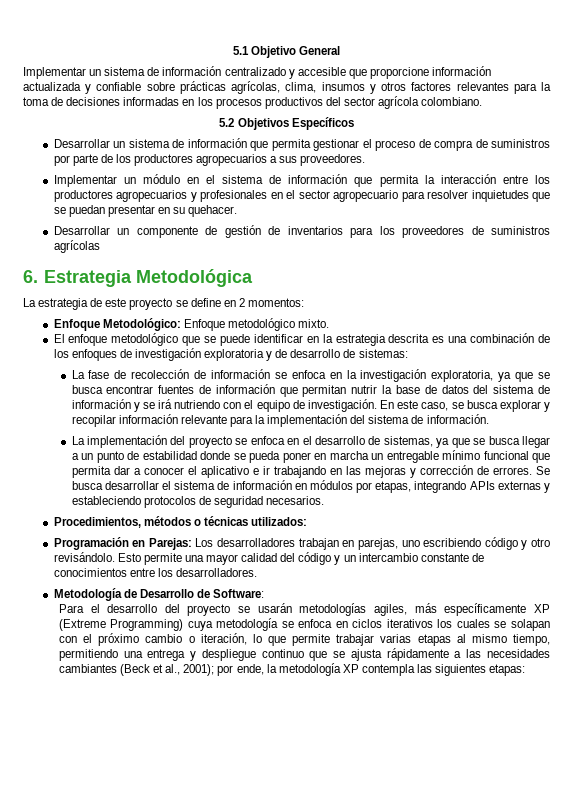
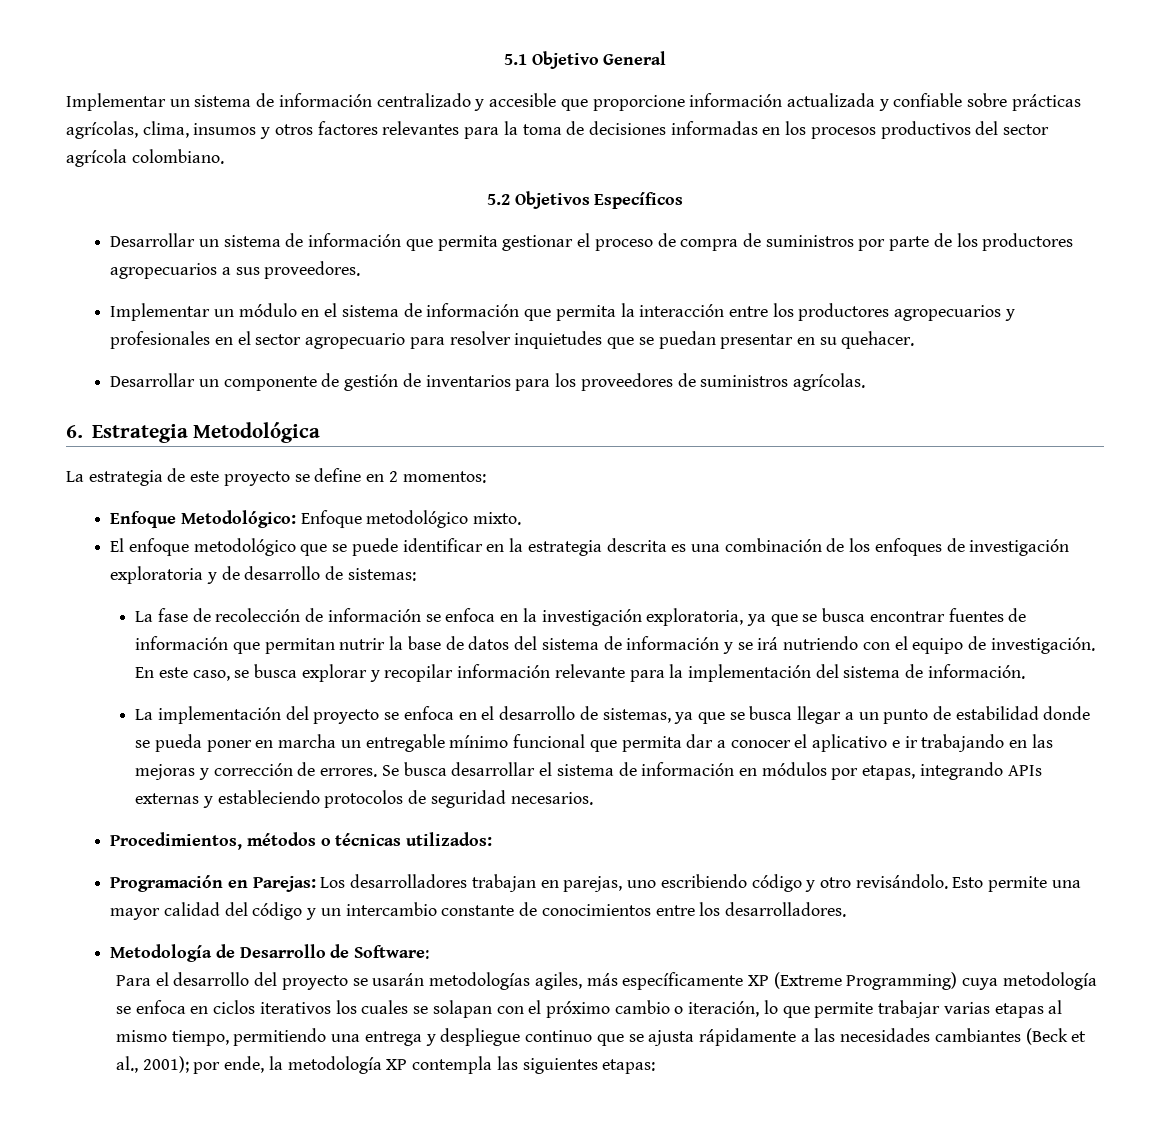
- Desarrollar un componente de gestión de inventarios para los proveedores de suministros agrícolas
+ Desarrollar un componente de gestión de inventarios para los proveedores de suministros agrícolas.

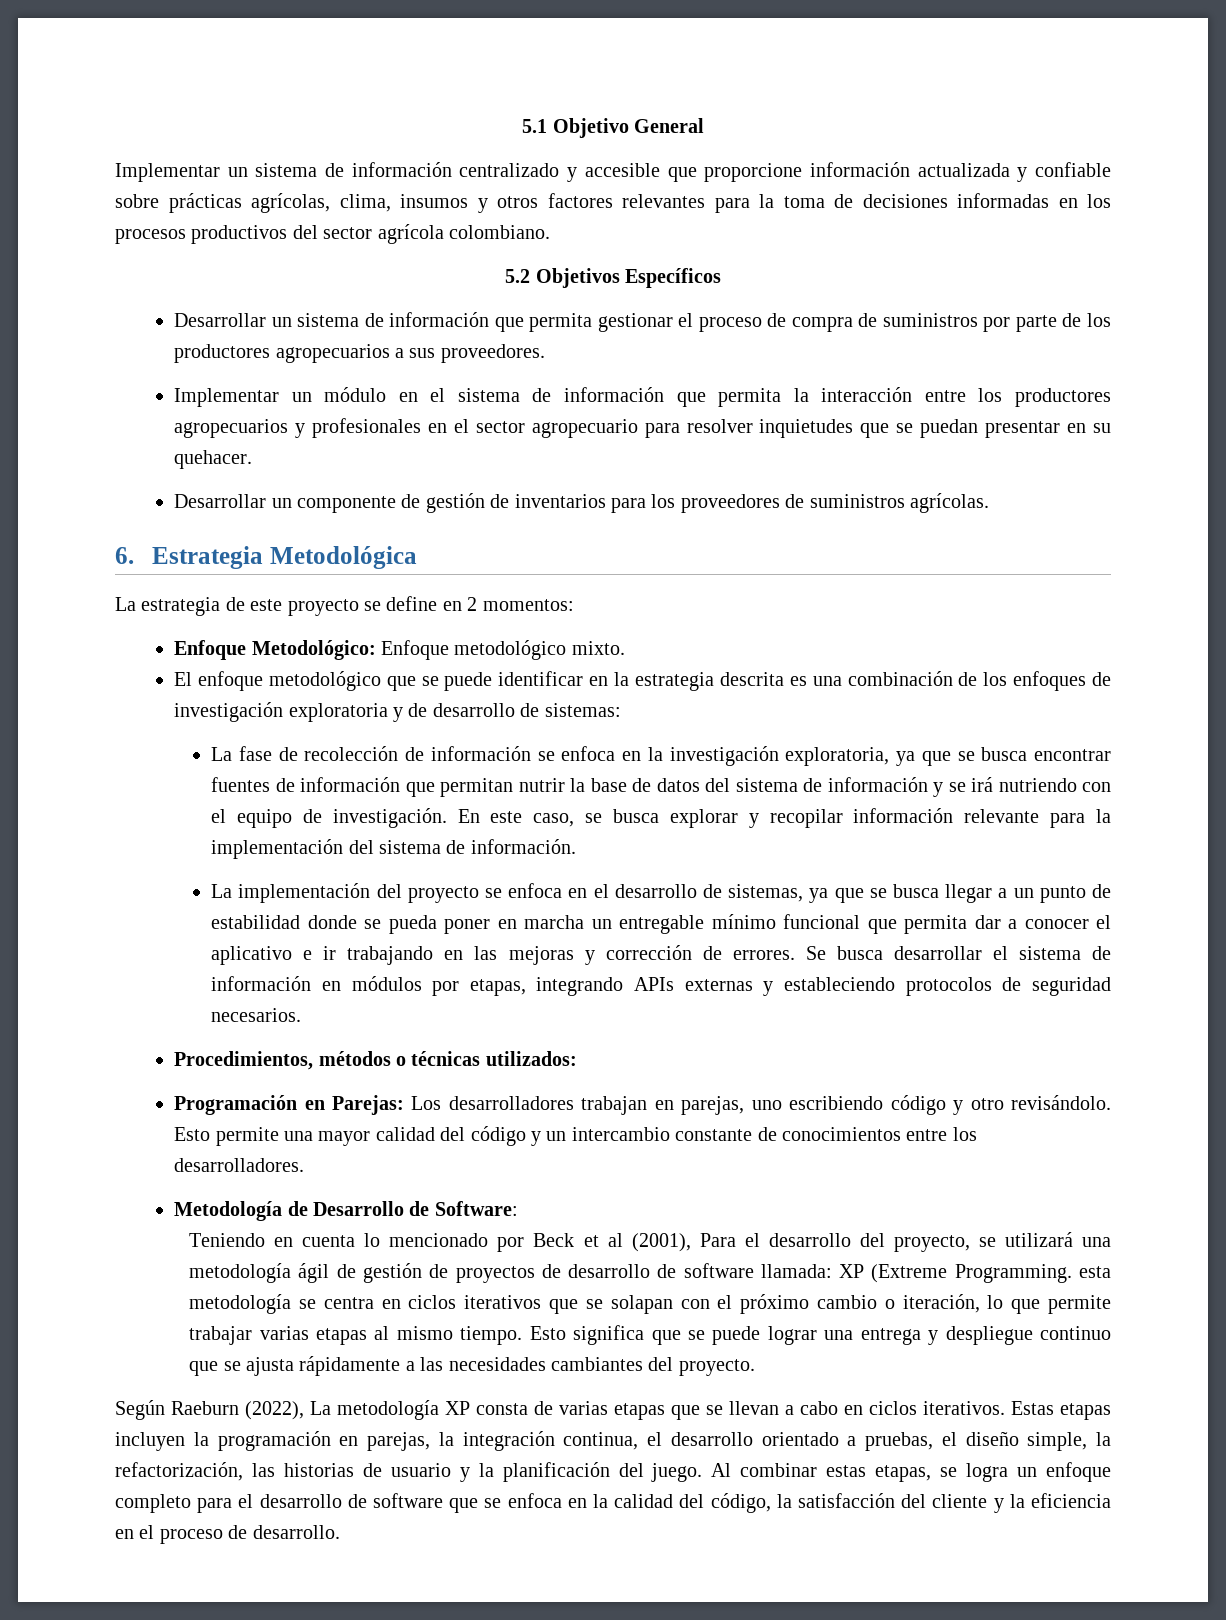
- Para el desarrollo del proyecto se usarán metodologías agiles, más específicamente XP (Extreme Programming) cuya metodología se enfoca en ciclos iterativos los cuales se solapan con el próximo cambio o iteración, lo que permite trabajar varias etapas al mismo tiempo, permitiendo una entrega y despliegue continuo que se ajusta rápidamente a las necesidades cambiantes (Beck et al., 2001); por ende, la metodología XP contempla las siguientes etapas:
+ Teniendo en cuenta lo mencionado por Beck et al (2001), Para el desarrollo del proyecto, se utilizará una metodología ágil de gestión de proyectos de desarrollo de software llamada: XP (Extreme Programming. esta metodología se centra en ciclos iterativos que se solapan con el próximo cambio o iteración, lo que permite trabajar varias etapas al mismo tiempo. Esto significa que se puede lograr una entrega y despliegue continuo que se ajusta rápidamente a las necesidades cambiantes del proyecto.
+ Según Raeburn (2022), La metodología XP consta de varias etapas que se llevan a cabo en ciclos iterativos. Estas etapas incluyen la programación en parejas, la integración continua, el desarrollo orientado a pruebas, el diseño simple, la refactorización, las historias de usuario y la planificación del juego. Al combinar estas etapas, se logra un enfoque completo para el desarrollo de software que se enfoca en la calidad del código, la satisfacción del cliente y la eficiencia en el proceso de desarrollo.

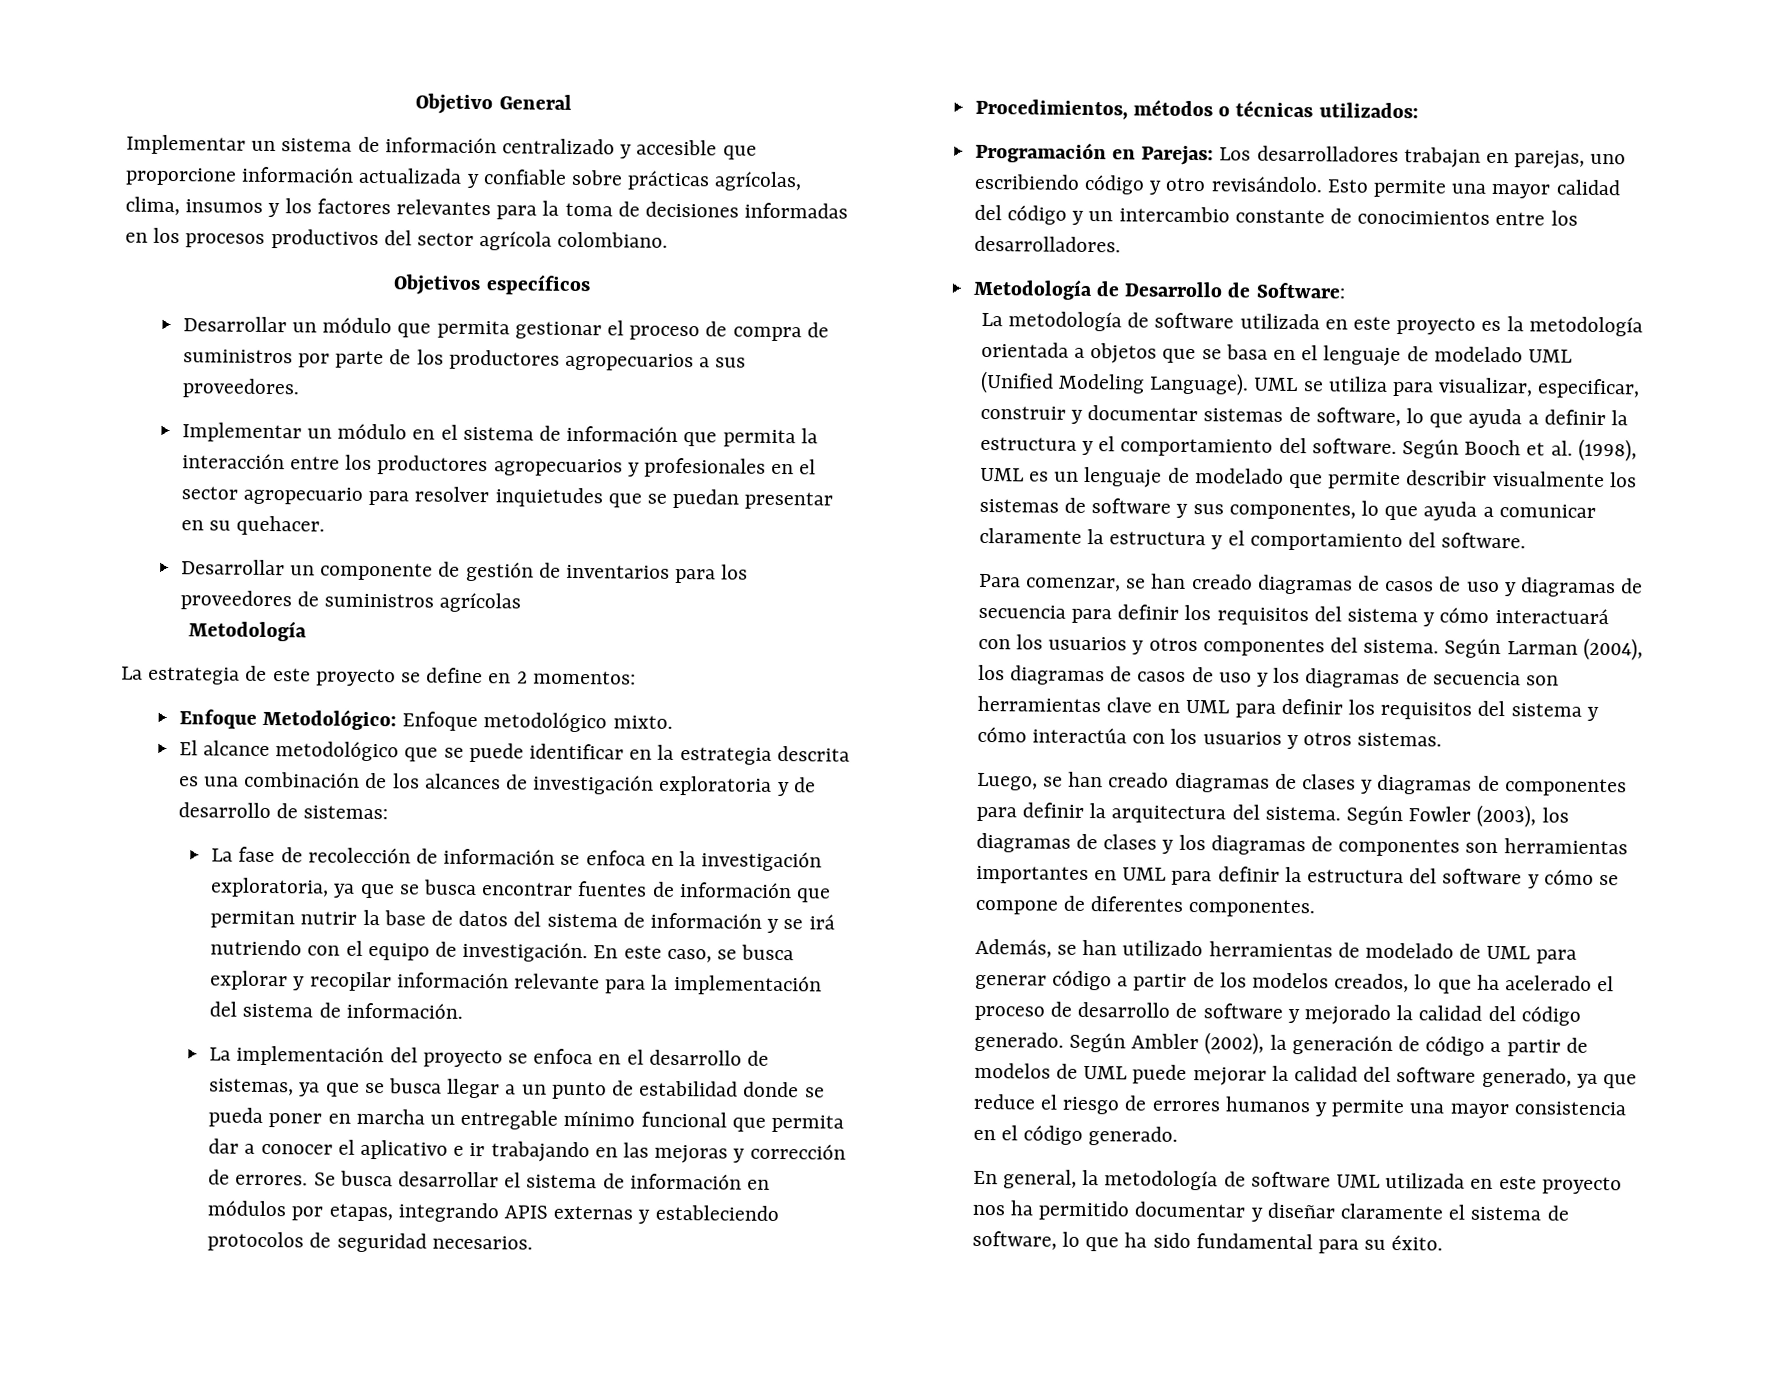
- 5.1 Objetivo General
+ Objetivo General
- Implementar un sistema de información centralizado y accesible que proporcione información actualizada y confiable sobre prácticas agrícolas, clima, insumos y otros factores relevantes para la toma de decisiones informadas en los procesos productivos del sector agrícola colombiano.
+ Implementar un sistema de información centralizado y accesible que proporcione información actualizada y confiable sobre prácticas agrícolas, clima, insumos y los factores relevantes para la toma de decisiones informadas en los procesos productivos del sector agrícola colombiano.
- 5.2 Objetivos Específicos
- Desarrollar un sistema de información que permita gestionar el proceso de compra de suministros por parte de los productores agropecuarios a sus proveedores.
+ Objetivos específicos
+ Desarrollar un módulo que permita gestionar el proceso de compra de suministros por parte de los productores agropecuarios a sus proveedores.
- Desarrollar un componente de gestión de inventarios para los proveedores de suministros agrícolas.
- 6. Estrategia Metodológica
+ Desarrollar un componente de gestión de inventarios para los proveedores de suministros agrícolas
+ Metodología
- El enfoque metodológico que se puede identificar en la estrategia descrita es una combinación de los enfoques de investigación exploratoria y de desarrollo de sistemas:
+ El alcance metodológico que se puede identificar en la estrategia descrita es una combinación de los alcances de investigación exploratoria y de desarrollo de sistemas:
- Se busca desarrollar el sistema de información en módulos por etapas, integrando APIs externas y estableciendo protocolos de seguridad necesarios.
+ Se busca desarrollar el sistema de información en módulos por etapas, integrando APIS externas y estableciendo protocolos de seguridad necesarios.
- Teniendo en cuenta lo mencionado por Beck et al (2001), Para el desarrollo del proyecto, se utilizará una metodología ágil de gestión de proyectos de desarrollo de software llamada: XP (Extreme Programming. esta metodología se centra en ciclos iterativos que se solapan con el próximo cambio o iteración, lo que permite trabajar varias etapas al mismo tiempo. Esto significa que se puede lograr una entrega y despliegue continuo que se ajusta rápidamente a las necesidades cambiantes del proyecto.
- Según Raeburn (2022), La metodología XP consta de varias etapas que se llevan a cabo en ciclos iterativos. Estas etapas incluyen la programación en parejas, la integración continua, el desarrollo orientado a pruebas, el diseño simple, la refactorización, las historias de usuario y la planificación del juego. Al combinar estas etapas, se logra un enfoque completo para el desarrollo de software que se enfoca en la calidad del código, la satisfacción del cliente y la eficiencia en el proceso de desarrollo.
+ La metodología de software utilizada en este proyecto es la metodología orientada a objetos que se basa en el lenguaje de modelado UML (Unified Modeling Language). UML se utiliza para visualizar, especificar, construir y documentar sistemas de software, lo que ayuda a definir la estructura y el comportamiento del software. Según Booch et al. (1998), UML es un lenguaje de modelado que permite describir visualmente los sistemas de software y sus componentes, lo que ayuda a comunicar claramente la estructura y el comportamiento del software.
+ Para comenzar, se han creado diagramas de casos de uso y diagramas de secuencia para definir los requisitos del sistema y cómo interactuará con los usuarios y otros componentes del sistema. Según Larman (2004), los diagramas de casos de uso y los diagramas de secuencia son herramientas clave en UML para definir los requisitos del sistema y cómo interactúa con los usuarios y otros sistemas.
+ Luego, se han creado diagramas de clases y diagramas de componentes para definir la arquitectura del sistema. Según Fowler (2003), los diagramas de clases y los diagramas de componentes son herramientas importantes en UML para definir la estructura del software y cómo se compone de diferentes componentes.
+ Además, se han utilizado herramientas de modelado de UML para generar código a partir de los modelos creados, lo que ha acelerado el proceso de desarrollo de software y mejorado la calidad del código generado. Según Ambler (2002), la generación de código a partir de modelos de UML puede mejorar la calidad del software generado, ya que reduce el riesgo de errores humanos y permite una mayor consistencia en el código generado.
+ En general, la metodología de software UML utilizada en este proyecto nos ha permitido documentar y diseñar claramente el sistema de software, lo que ha sido fundamental para su éxito.

